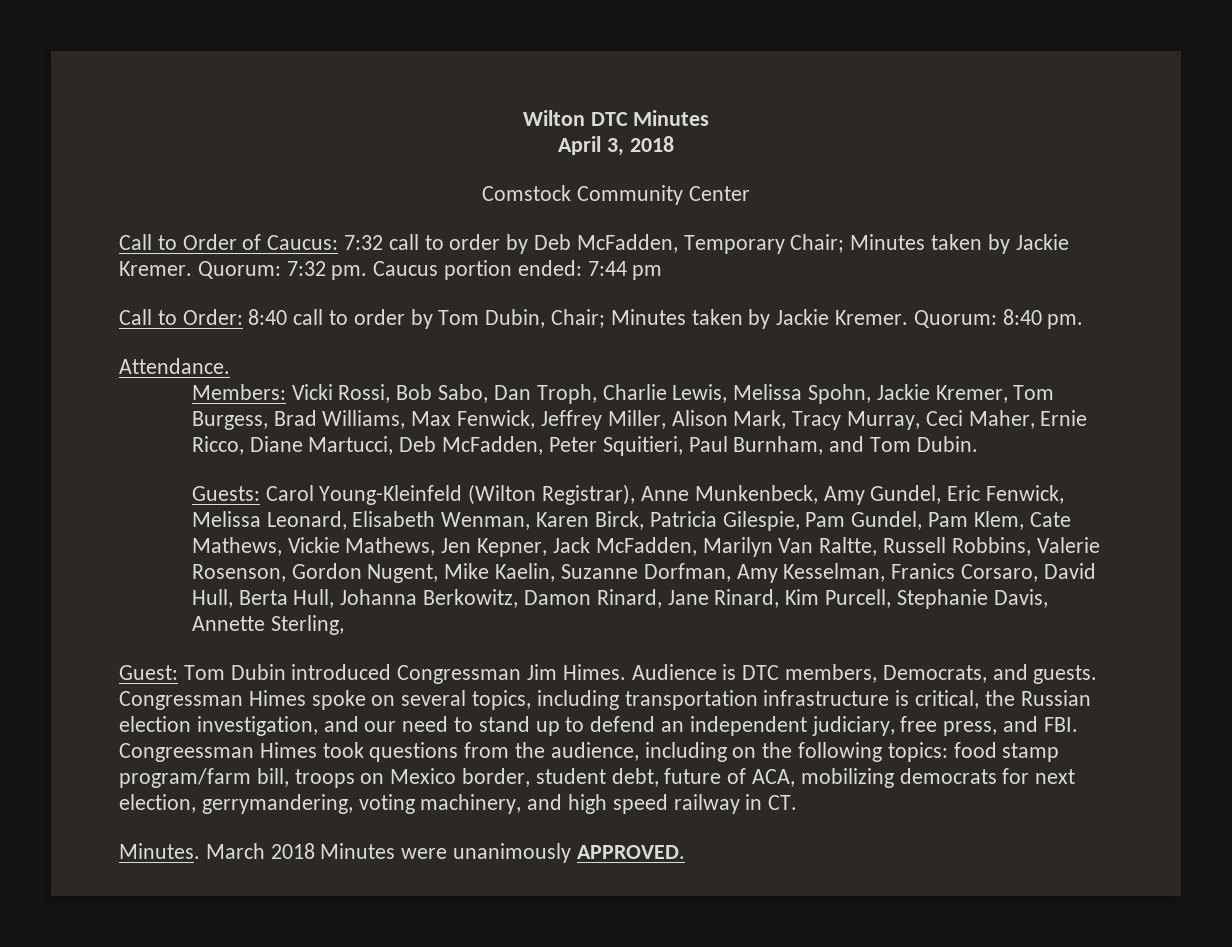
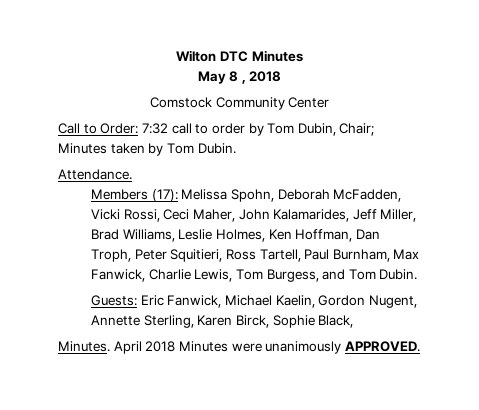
- April 3, 2018
+ May 8 , 2018
- Call to Order of Caucus: 7:32 call to order by Deb McFadden, Temporary Chair; Minutes taken by Jackie Kremer. Quorum: 7:32 pm. Caucus portion ended: 7:44 pm
- Call to Order: 8:40 call to order by Tom Dubin, Chair; Minutes taken by Jackie Kremer. Quorum: 8:40 pm.
+ Call to Order: 7:32 call to order by Tom Dubin, Chair; Minutes taken by Tom Dubin.
  Attendance.
- Members: Vicki Rossi, Bob Sabo, Dan Troph, Charlie Lewis, Melissa Spohn, Jackie Kremer, Tom Burgess, Brad Williams, Max Fenwick, Jeffrey Miller, Alison Mark, Tracy Murray, Ceci Maher, Ernie Ricco, Diane Martucci, Deb McFadden, Peter Squitieri, Paul Burnham, and Tom Dubin.
- Guests: Carol Young-Kleinfeld (Wilton Registrar), Anne Munkenbeck, Amy Gundel, Eric Fenwick, Melissa Leonard, Elisabeth Wenman, Karen Birck, Patricia Gilespie, Pam Gundel, Pam Klem, Cate Mathews, Vickie Mathews, Jen Kepner, Jack McFadden, Marilyn Van Raltte, Russell Robbins, Valerie Rosenson, Gordon Nugent, Mike Kaelin, Suzanne Dorfman, Amy Kesselman, Franics Corsaro, David Hull, Berta Hull, Johanna Berkowitz, Damon Rinard, Jane Rinard, Kim Purcell, Stephanie Davis, Annette Sterling,
- Guest: Tom Dubin introduced Congressman Jim Himes. Audience is DTC members, Democrats, and guests. Congressman Himes spoke on several topics, including transportation infrastructure is critical, the Russian election investigation, and our need to stand up to defend an independent judiciary, free press, and FBI. Congreessman Himes took questions from the audience, including on the following topics: food stamp program/farm bill, troops on Mexico border, student debt, future of ACA, mobilizing democrats for next election, gerrymandering, voting machinery, and high speed railway in CT.
+ Members (17): Melissa Spohn, Deborah McFadden, Vicki Rossi, Ceci Maher, John Kalamarides, Jeff Miller, Brad Williams, Leslie Holmes, Ken Hoffman, Dan Troph, Peter Squitieri, Ross Tartell, Paul Burnham, Max Fanwick, Charlie Lewis, Tom Burgess, and Tom Dubin.
+ Guests: Eric Fanwick, Michael Kaelin, Gordon Nugent, Annette Sterling, Karen Birck, Sophie Black,
- March 2018 Minutes were unanimously APPROVED.
+ April 2018 Minutes were unanimously APPROVED.

